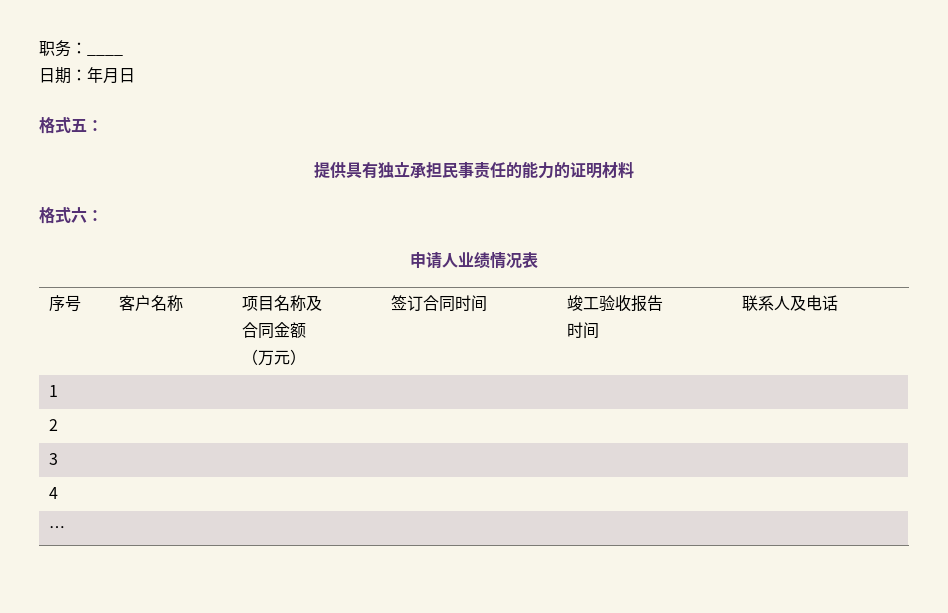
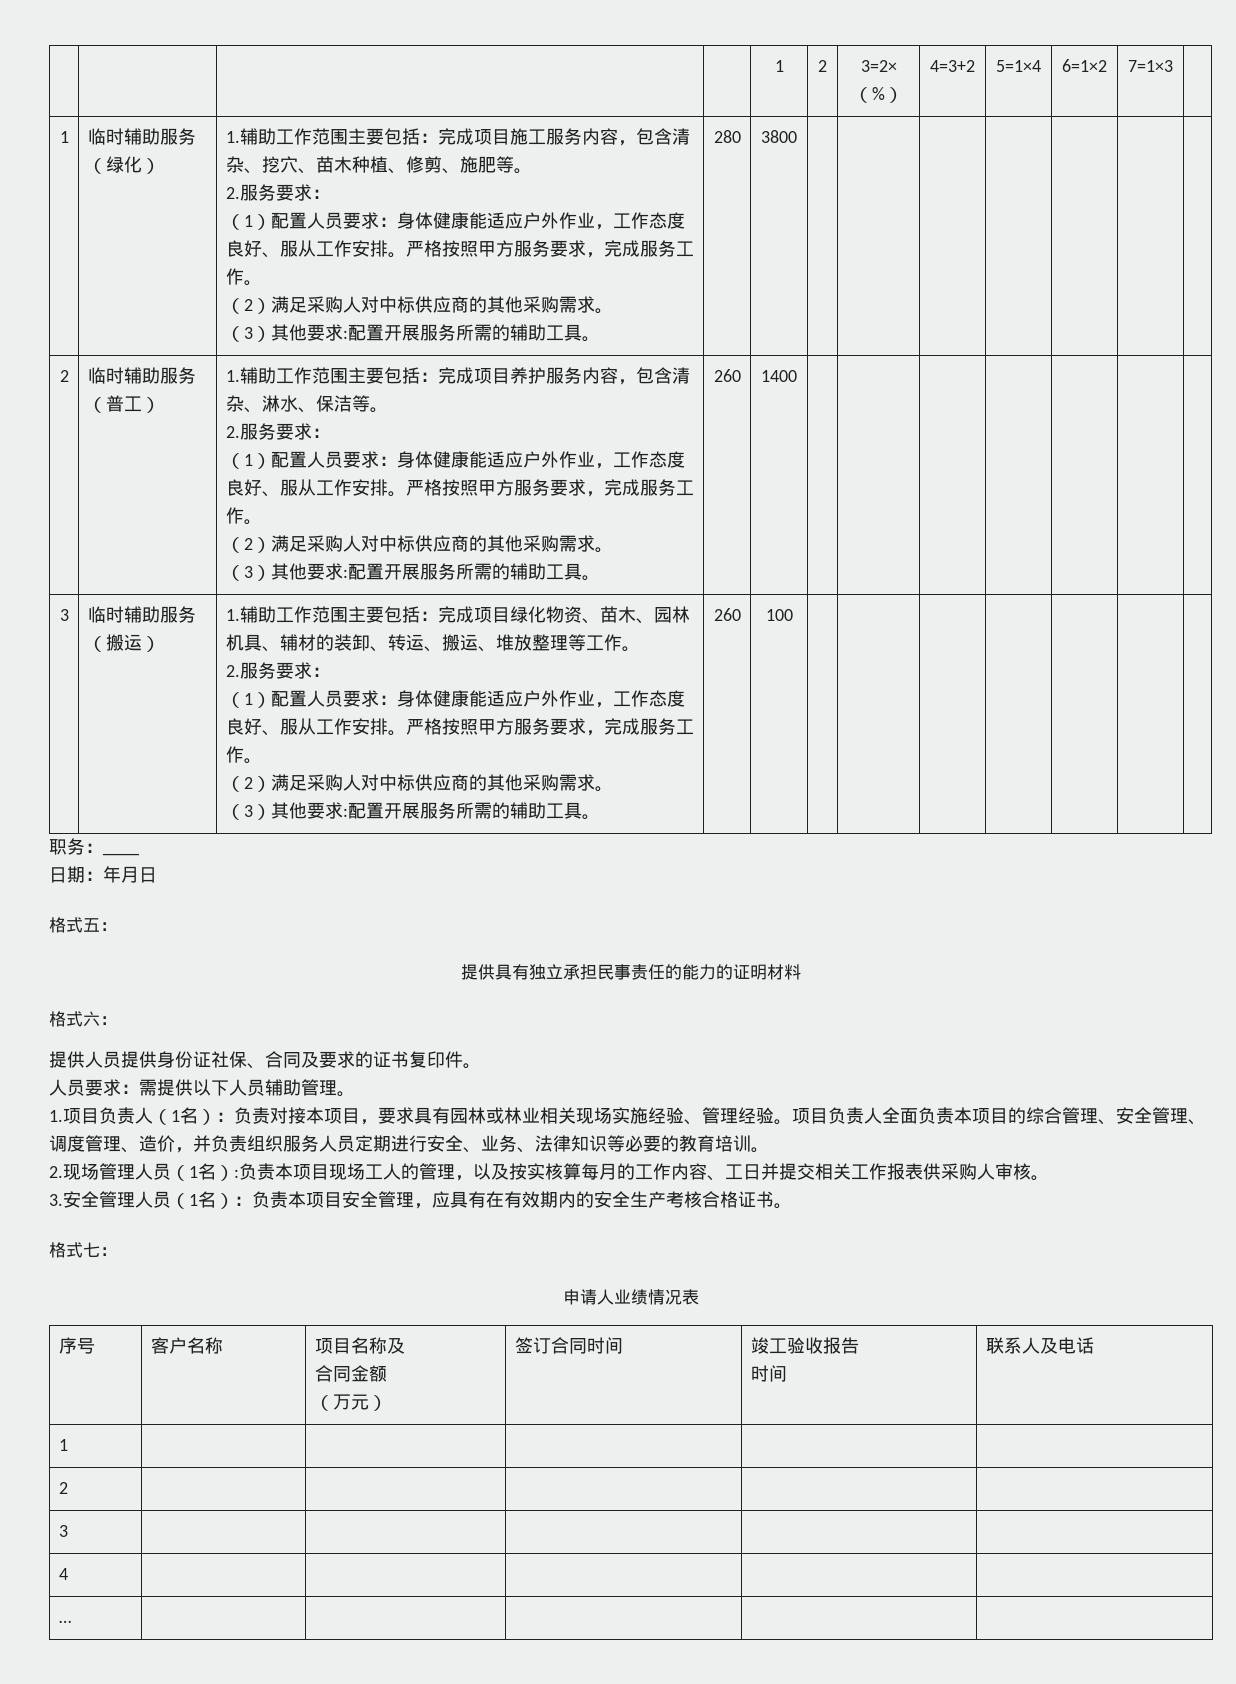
+ | | | | 1 | 2 | 3=2×（%） | 4=3+2 | 5=1×4 | 6=1×2 | 7=1×3 |
+ 1 | 临时辅助服务（绿化） | 1.辅助工作范围主要包括：完成项目施工服务内容，包含清杂、挖穴、苗木种植、修剪、施肥等。
+ 2.服务要求：
+ （1）配置人员要求：身体健康能适应户外作业，工作态度良好、服从工作安排。严格按照甲方服务要求，完成服务工作。
+ （2）满足采购人对中标供应商的其他采购需求。
+ （3）其他要求:配置开展服务所需的辅助工具。 | 280 | 3800 | | | | | | |
+ 2 | 临时辅助服务（普工） | 1.辅助工作范围主要包括：完成项目养护服务内容，包含清杂、淋水、保洁等。
+ 2.服务要求：
+ （1）配置人员要求：身体健康能适应户外作业，工作态度良好、服从工作安排。严格按照甲方服务要求，完成服务工作。
+ （2）满足采购人对中标供应商的其他采购需求。
+ （3）其他要求:配置开展服务所需的辅助工具。 | 260 | 1400 | | | | | | |
+ 3 | 临时辅助服务（搬运） | 1.辅助工作范围主要包括：完成项目绿化物资、苗木、园林机具、辅材的装卸、转运、搬运、堆放整理等工作。
+ 2.服务要求：
+ （1）配置人员要求：身体健康能适应户外作业，工作态度良好、服从工作安排。严格按照甲方服务要求，完成服务工作。
+ （2）满足采购人对中标供应商的其他采购需求。
+ （3）其他要求:配置开展服务所需的辅助工具。 | 260 | 100
+ 提供人员提供身份证社保、合同及要求的证书复印件。
+ 人员要求：需提供以下人员辅助管理。
+ 1.项目负责人（1名）：负责对接本项目，要求具有园林或林业相关现场实施经验、管理经验。项目负责人全面负责本项目的综合管理、安全管理、调度管理、造价，并负责组织服务人员定期进行安全、业务、法律知识等必要的教育培训。
+ 2.现场管理人员（1名）:负责本项目现场工人的管理，以及按实核算每月的工作内容、工日并提交相关工作报表供采购人审核。
+ 3.安全管理人员（1名）：负责本项目安全管理，应具有在有效期内的安全生产考核合格证书。
+ 格式七：

